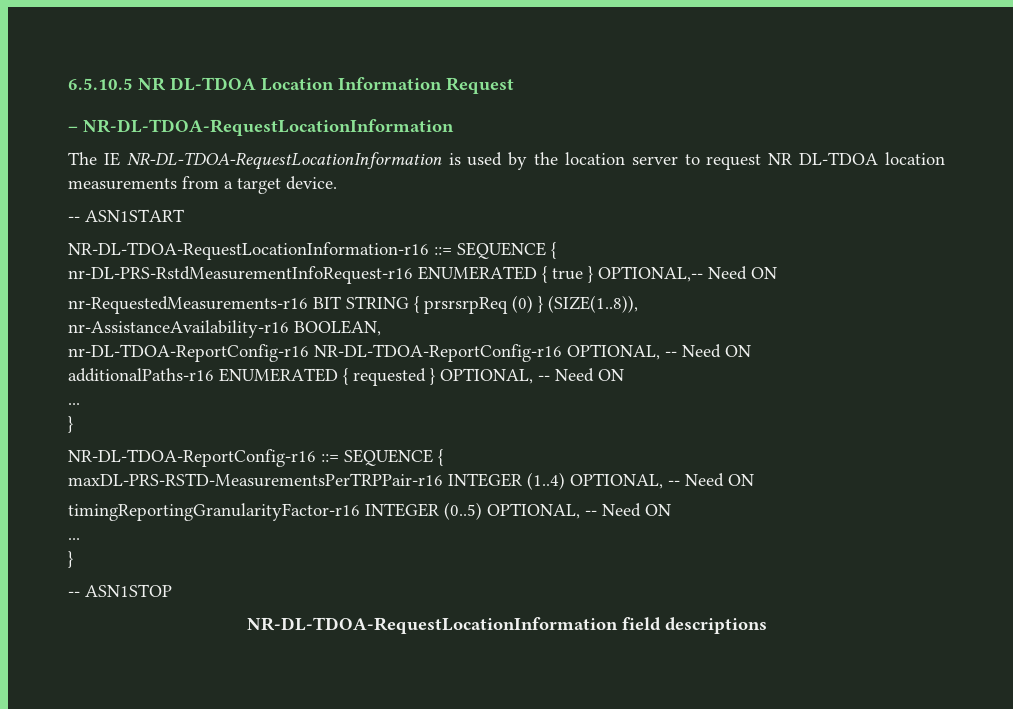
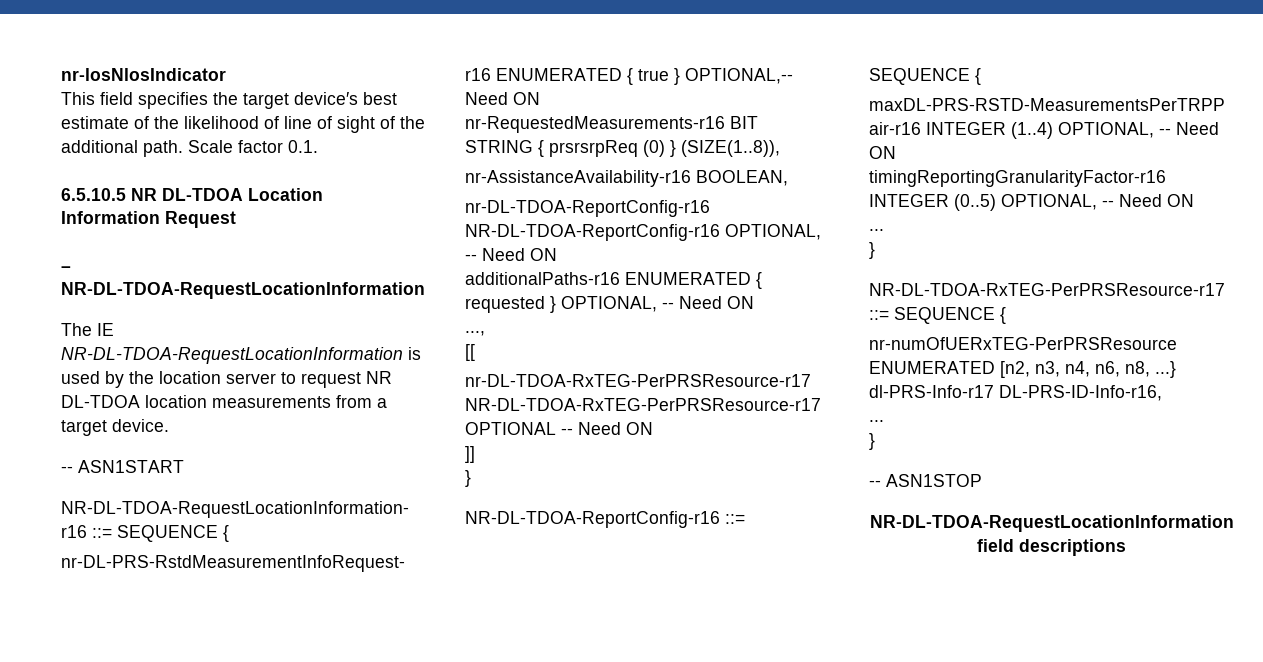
+ nr-losNlosIndicator
+ This field specifies the target device′s best estimate of the likelihood of line of sight of the additional path. Scale factor 0.1.
  additionalPaths-r16 ENUMERATED { requested } OPTIONAL, -- Need ON
- ...
+ ...,
+ [[
+ nr-DL-TDOA-RxTEG-PerPRSResource-r17 NR-DL-TDOA-RxTEG-PerPRSResource-r17 OPTIONAL -- Need ON
+ ]]
+ NR-DL-TDOA-RxTEG-PerPRSResource-r17 ::= SEQUENCE {
+ nr-numOfUERxTEG-PerPRSResource ENUMERATED [n2, n3, n4, n6, n8, ...} dl-PRS-Info-r17 DL-PRS-ID-Info-r16,
+ ...
+ }

